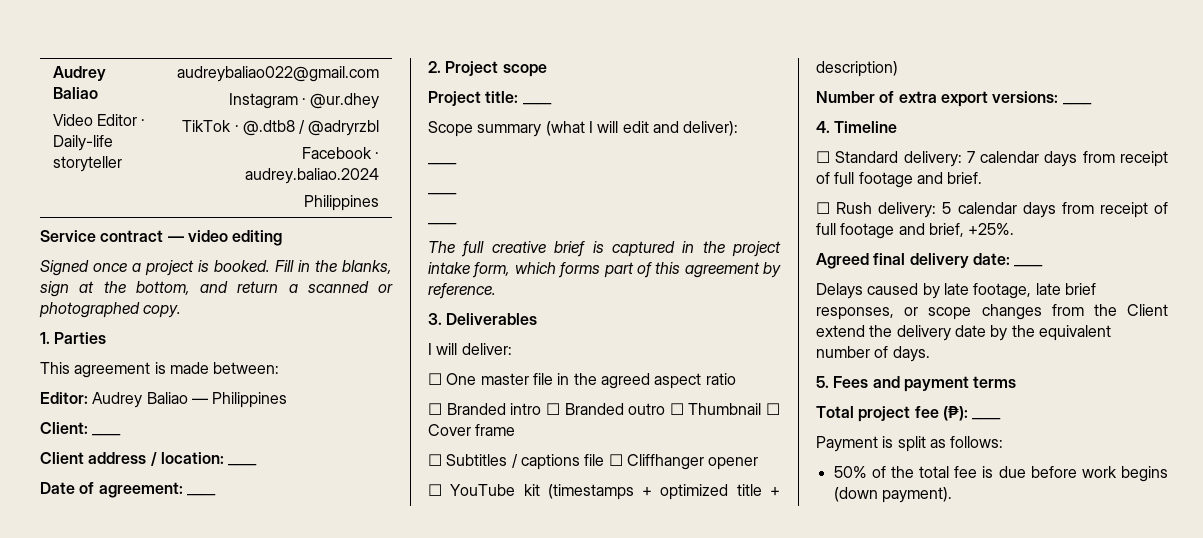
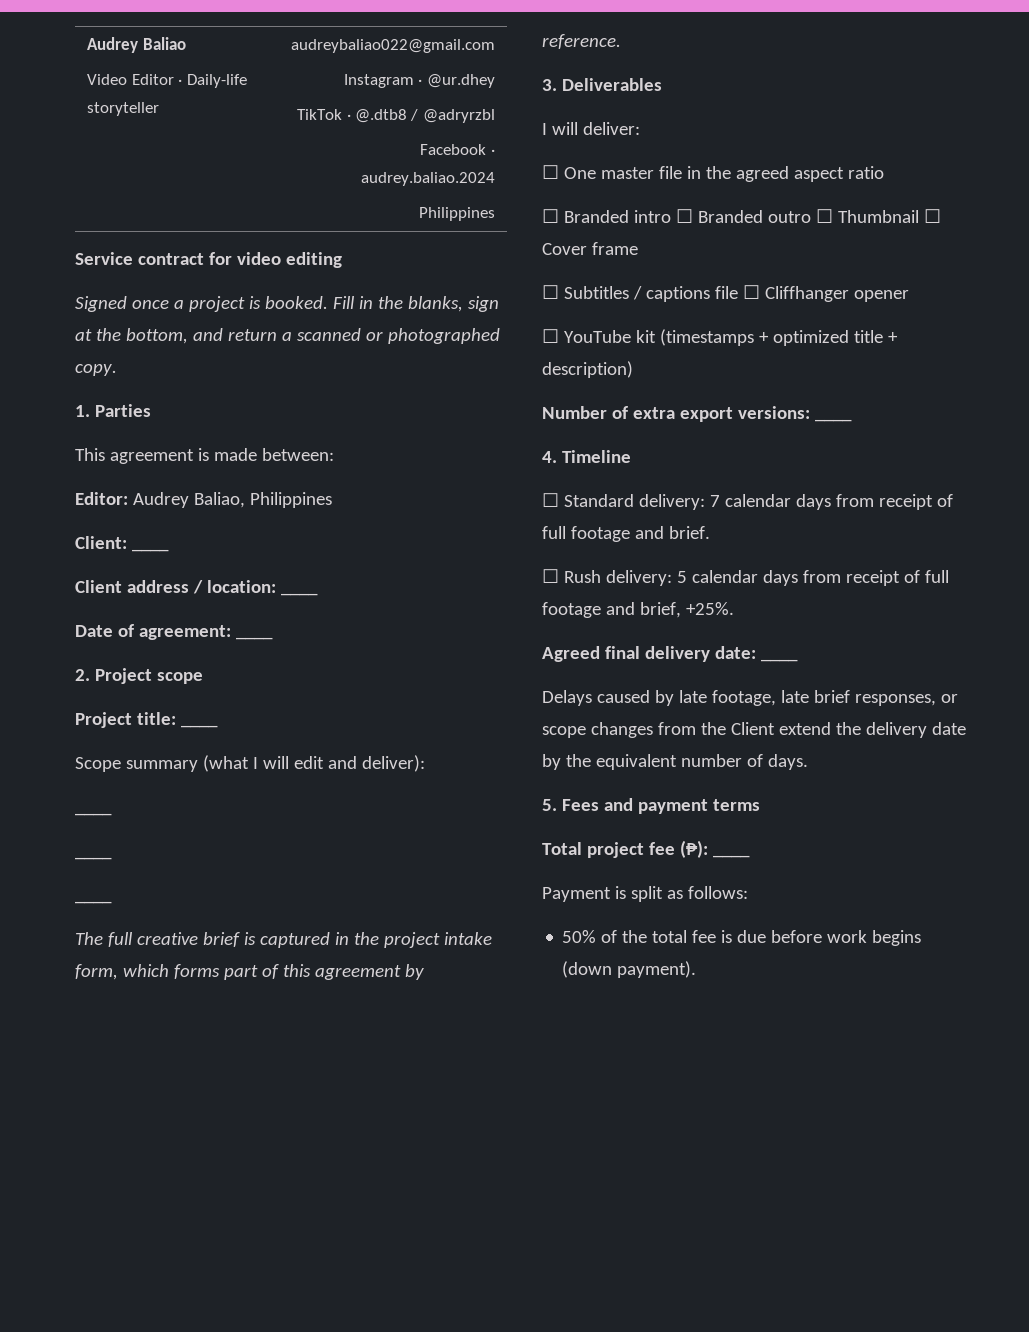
- Service contract — video editing
+ Service contract for video editing
- Editor: Audrey Baliao — Philippines
+ Editor: Audrey Baliao, Philippines

